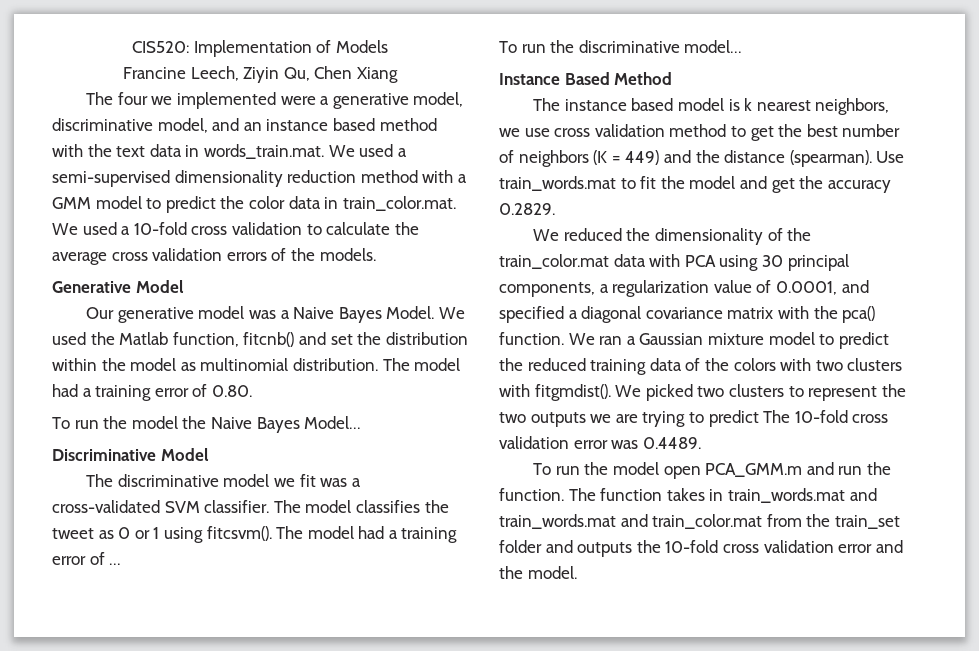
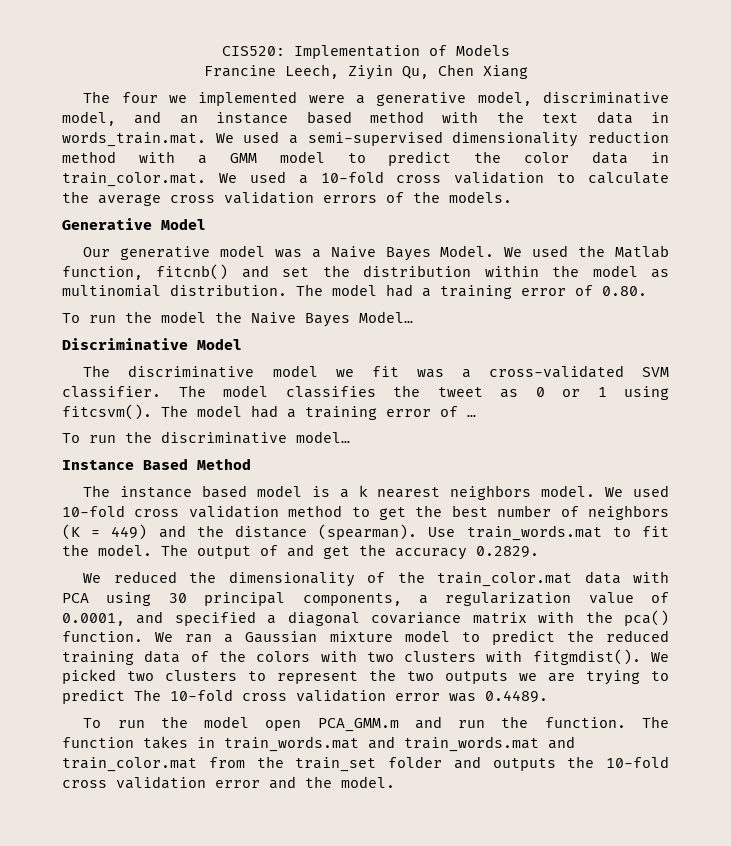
- The instance based model is k nearest neighbors, we use cross validation method to get the best number of neighbors (K = 449) and the distance (spearman).
+ The instance based model is a k nearest neighbors model. We used 10-fold cross validation method to get the best number of neighbors (K = 449) and the distance (spearman).
- Use train_words.mat to fit the model and get the accuracy 0.2829.
+ Use train_words.mat to fit the model. The output of and get the accuracy 0.2829.

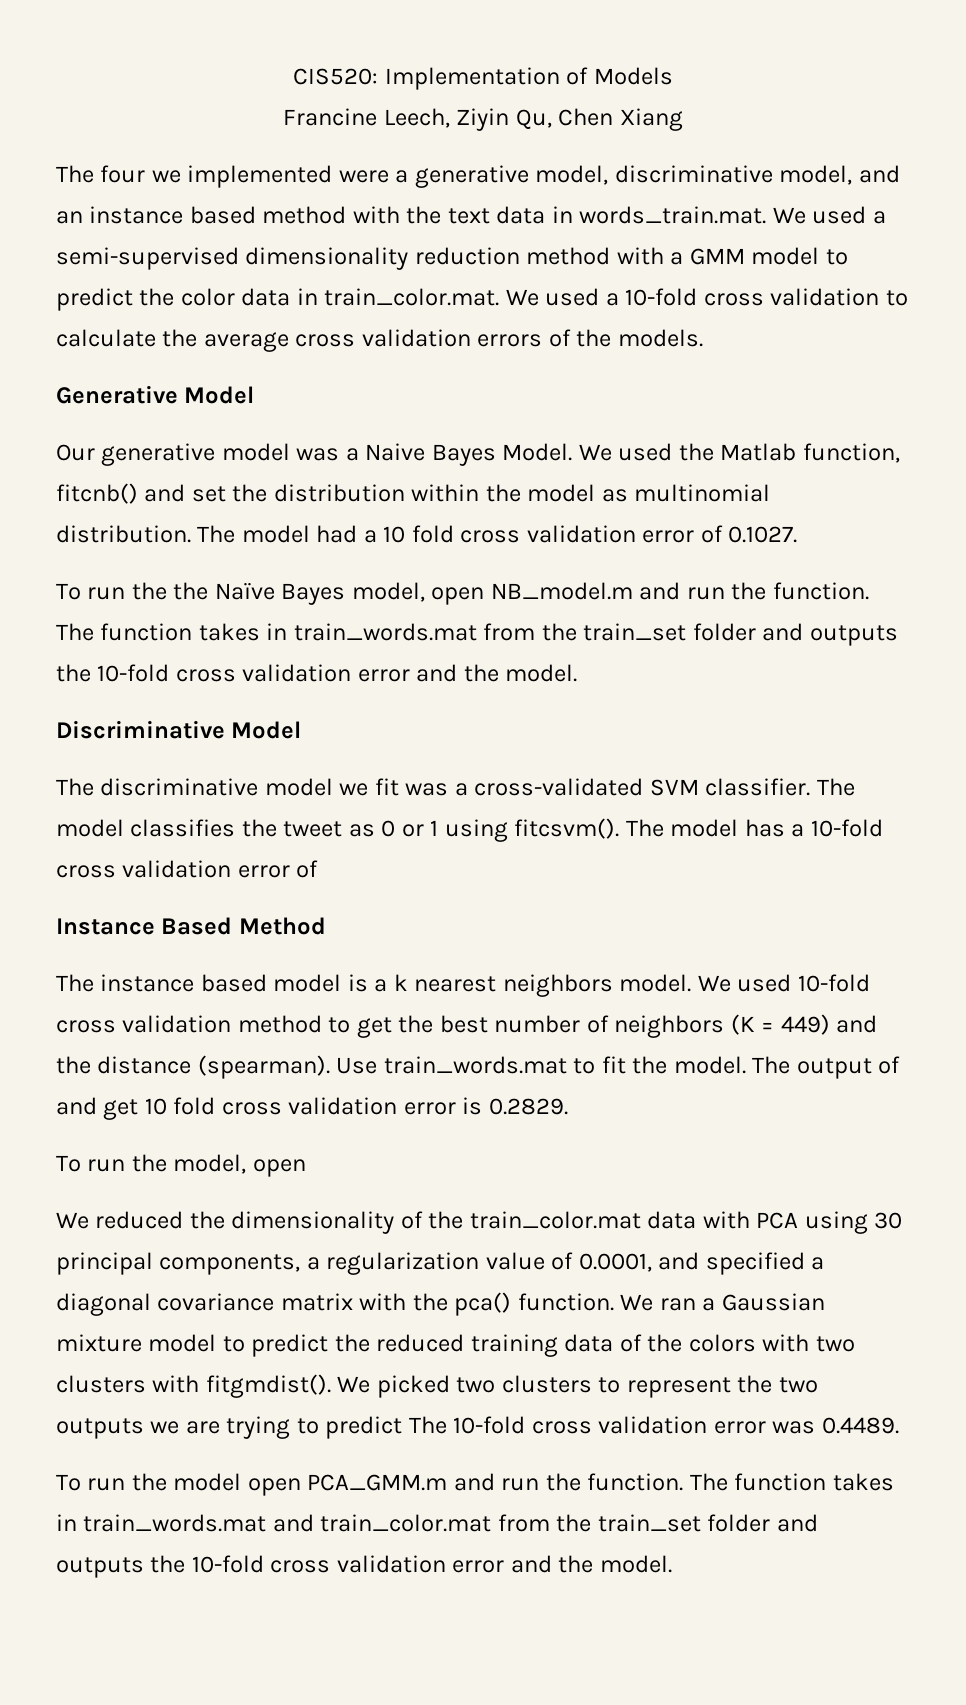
- The model had a training error of 0.80.
- To run the model the Naive Bayes Model…
+ The model had a 10 fold cross validation error of 0.1027.
+ To run the the Naïve Bayes model, open NB_model.m and run the function. The function takes in train_words.mat from the train_set folder and outputs the 10-fold cross validation error and the model.
- The model had a training error of …
- To run the discriminative model…
+ The model has a 10-fold cross validation error of
- The output of and get the accuracy 0.2829.
+ The output of and get 10 fold cross validation error is 0.2829.
+ To run the model, open
- The function takes in train_words.mat and train_words.mat and train_color.mat from the train_set folder and outputs the 10-fold cross validation error and the model.
+ The function takes in train_words.mat and train_color.mat from the train_set folder and outputs the 10-fold cross validation error and the model.

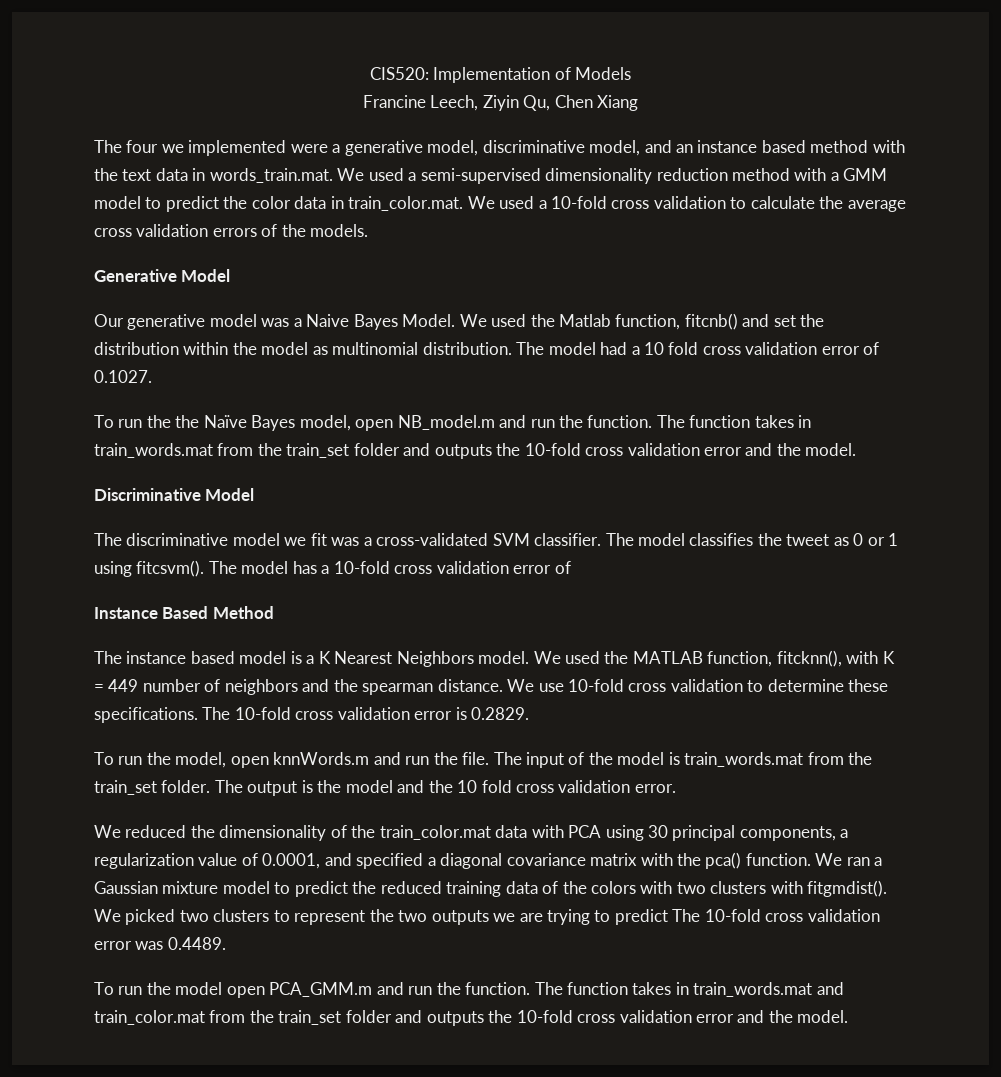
- The instance based model is a k nearest neighbors model. We used 10-fold cross validation method to get the best number of neighbors (K = 449) and the distance (spearman). Use train_words.mat to fit the model. The output of and get 10 fold cross validation error is 0.2829.
+ The instance based model is a K Nearest Neighbors model. We used the MATLAB function, fitcknn(), with K = 449 number of neighbors and the spearman distance. We use 10-fold cross validation to determine these specifications. The 10-fold cross validation error is 0.2829.
- To run the model, open
+ To run the model, open knnWords.m and run the file. The input of the model is train_words.mat from the train_set folder. The output is the model and the 10 fold cross validation error.

